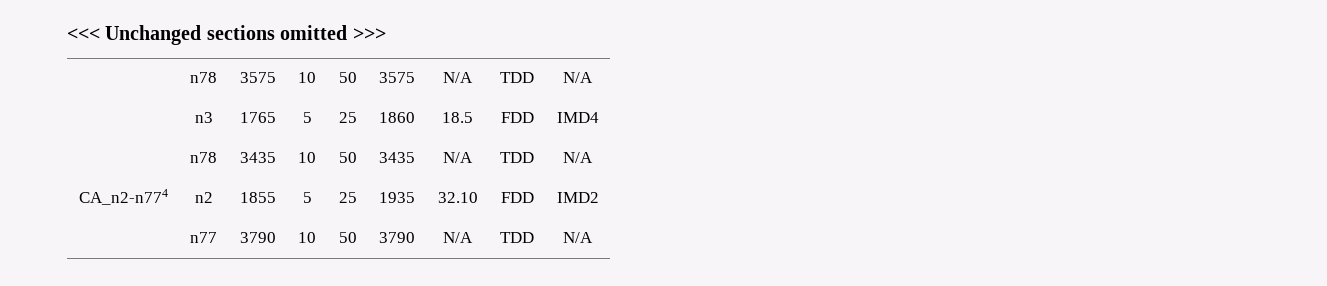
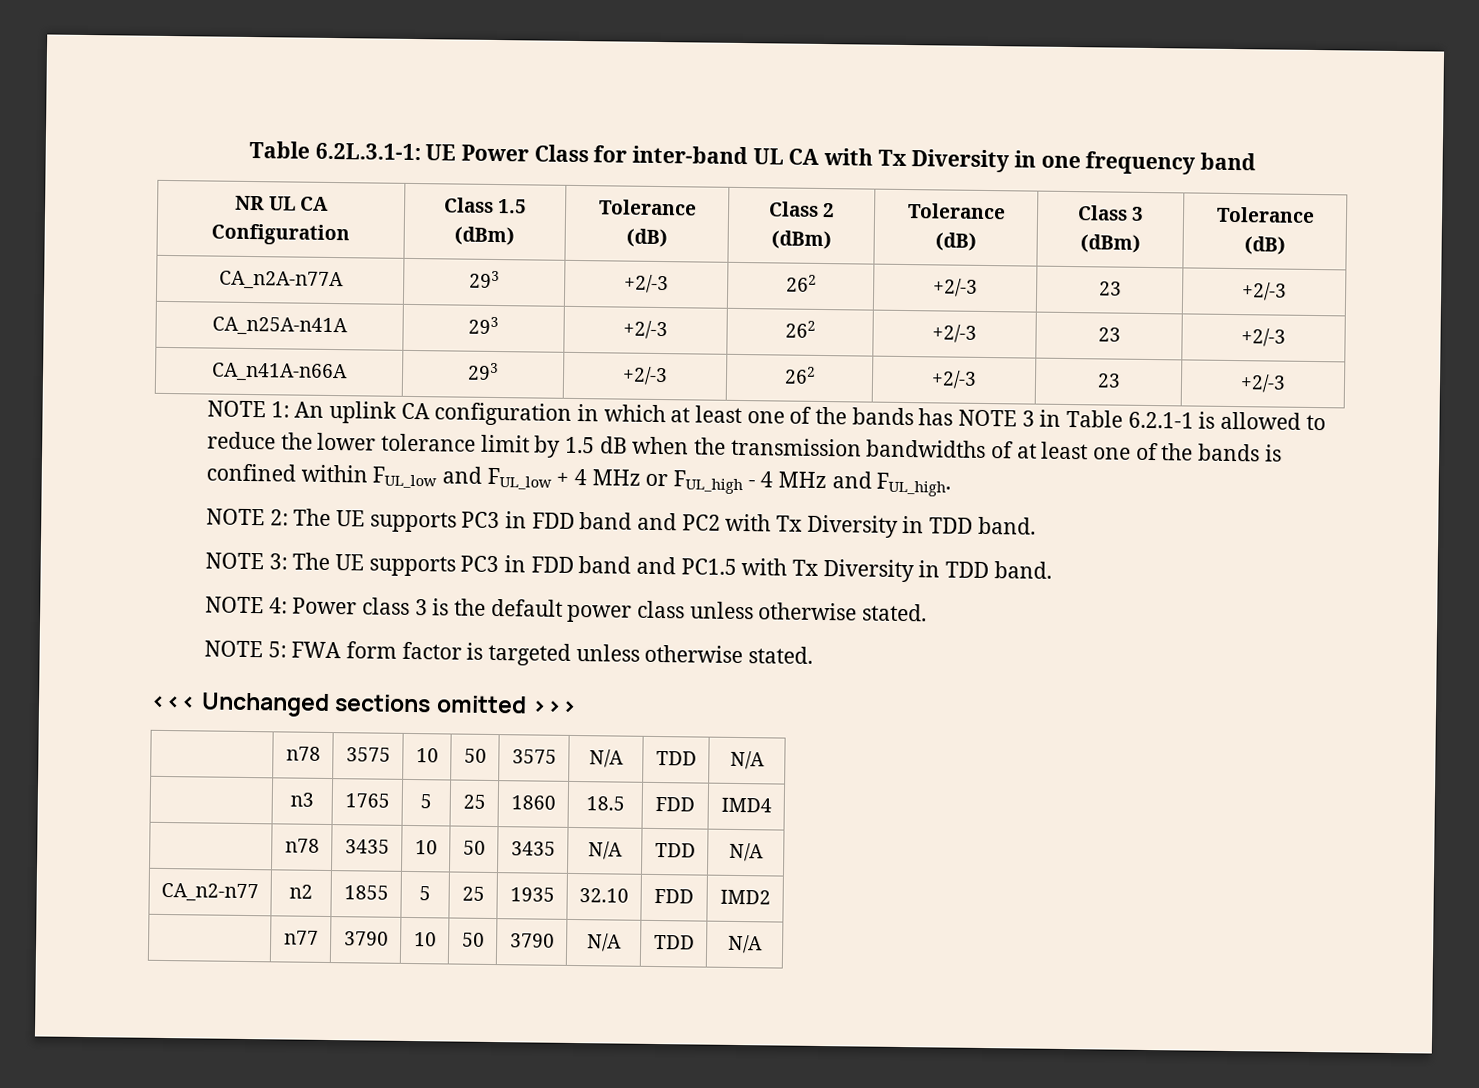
+ Table 6.2L.3.1-1: UE Power Class for inter-band UL CA with Tx Diversity in one frequency band
+ NR UL CA Configuration | Class 1.5 (dBm) | Tolerance (dB) | Class 2 (dBm) | Tolerance (dB) | Class 3 (dBm) | Tolerance (dB)
+ CA_n2A-n77A | 293 | +2/-3 | 262 | +2/-3 | 23 | +2/-3
+ CA_n25A-n41A | 293 | +2/-3 | 262 | +2/-3 | 23 | +2/-3
+ CA_n41A-n66A | 293 | +2/-3 | 262 | +2/-3 | 23 | +2/-3
+ NOTE 1: An uplink CA configuration in which at least one of the bands has NOTE 3 in Table 6.2.1-1 is allowed to reduce the lower tolerance limit by 1.5 dB when the transmission bandwidths of at least one of the bands is confined within FUL_low and FUL_low + 4 MHz or FUL_high - 4 MHz and FUL_high.
+ NOTE 2: The UE supports PC3 in FDD band and PC2 with Tx Diversity in TDD band.
+ NOTE 3: The UE supports PC3 in FDD band and PC1.5 with Tx Diversity in TDD band.
+ NOTE 4: Power class 3 is the default power class unless otherwise stated.
+ NOTE 5: FWA form factor is targeted unless otherwise stated.
- CA_n2-n774 | n2 | 1855 | 5 | 25 | 1935 | 32.10 | FDD | IMD2
+ CA_n2-n77 | n2 | 1855 | 5 | 25 | 1935 | 32.10 | FDD | IMD2

